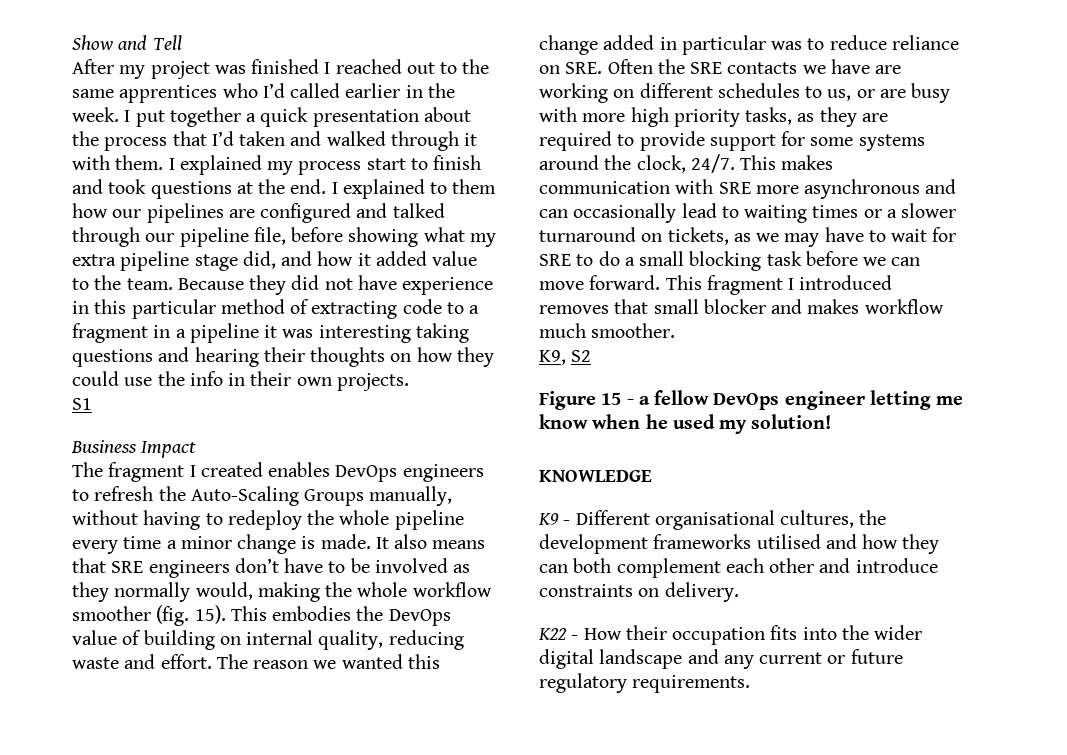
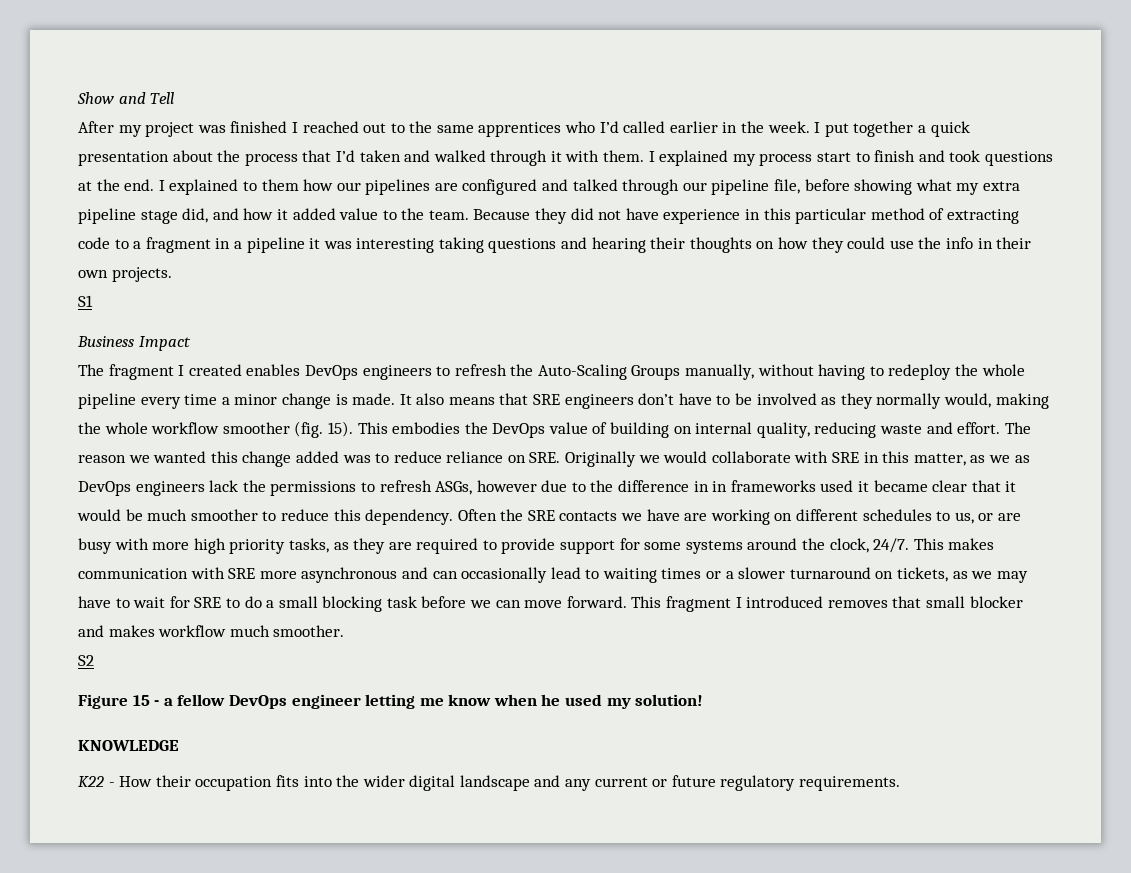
- The reason we wanted this change added in particular was to reduce reliance on SRE. Often the SRE contacts we have are working on different schedules to us, or are busy with more high priority tasks, as they are required to provide support for some systems around the clock, 24/7.
+ The reason we wanted this change added was to reduce reliance on SRE. Originally we would collaborate with SRE in this matter, as we as DevOps engineers lack the permissions to refresh ASGs, however due to the difference in in frameworks used it became clear that it would be much smoother to reduce this dependency. Often the SRE contacts we have are working on different schedules to us, or are busy with more high priority tasks, as they are required to provide support for some systems around the clock, 24/7.
- K9, S2
+ S2
- K9 - Different organisational cultures, the development frameworks utilised and how they can both complement each other and introduce constraints on delivery.

